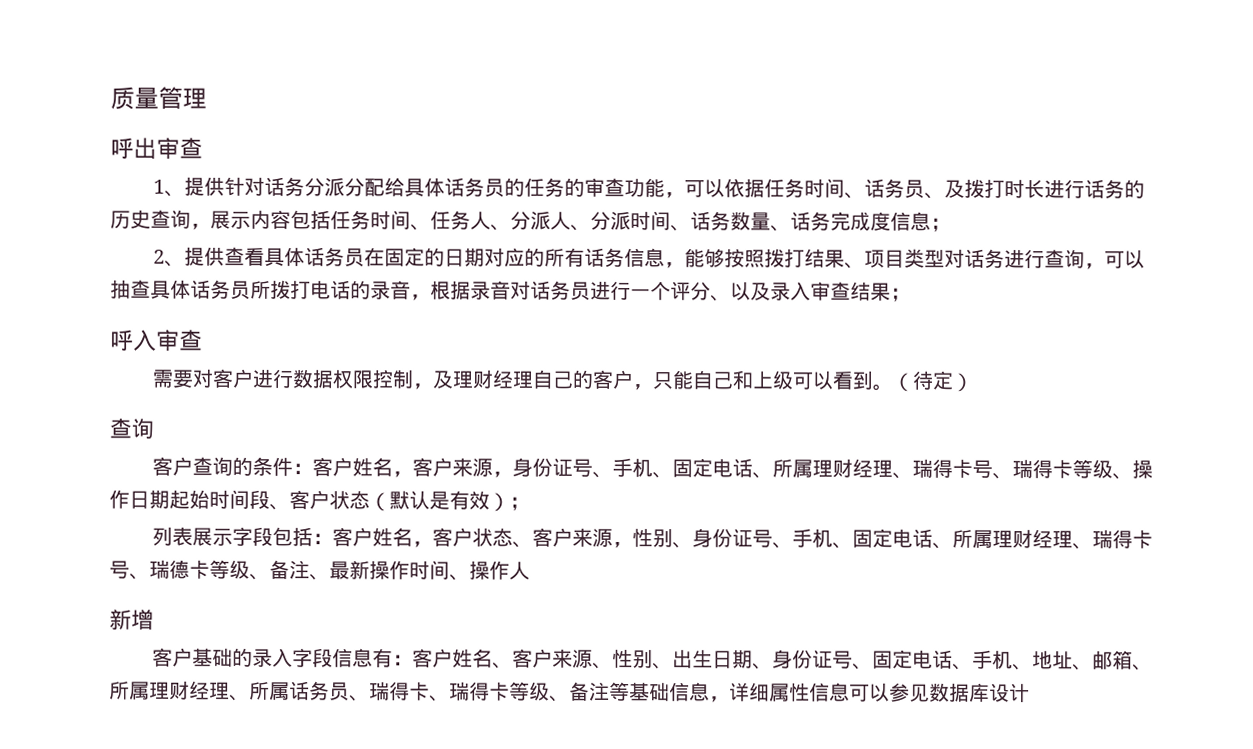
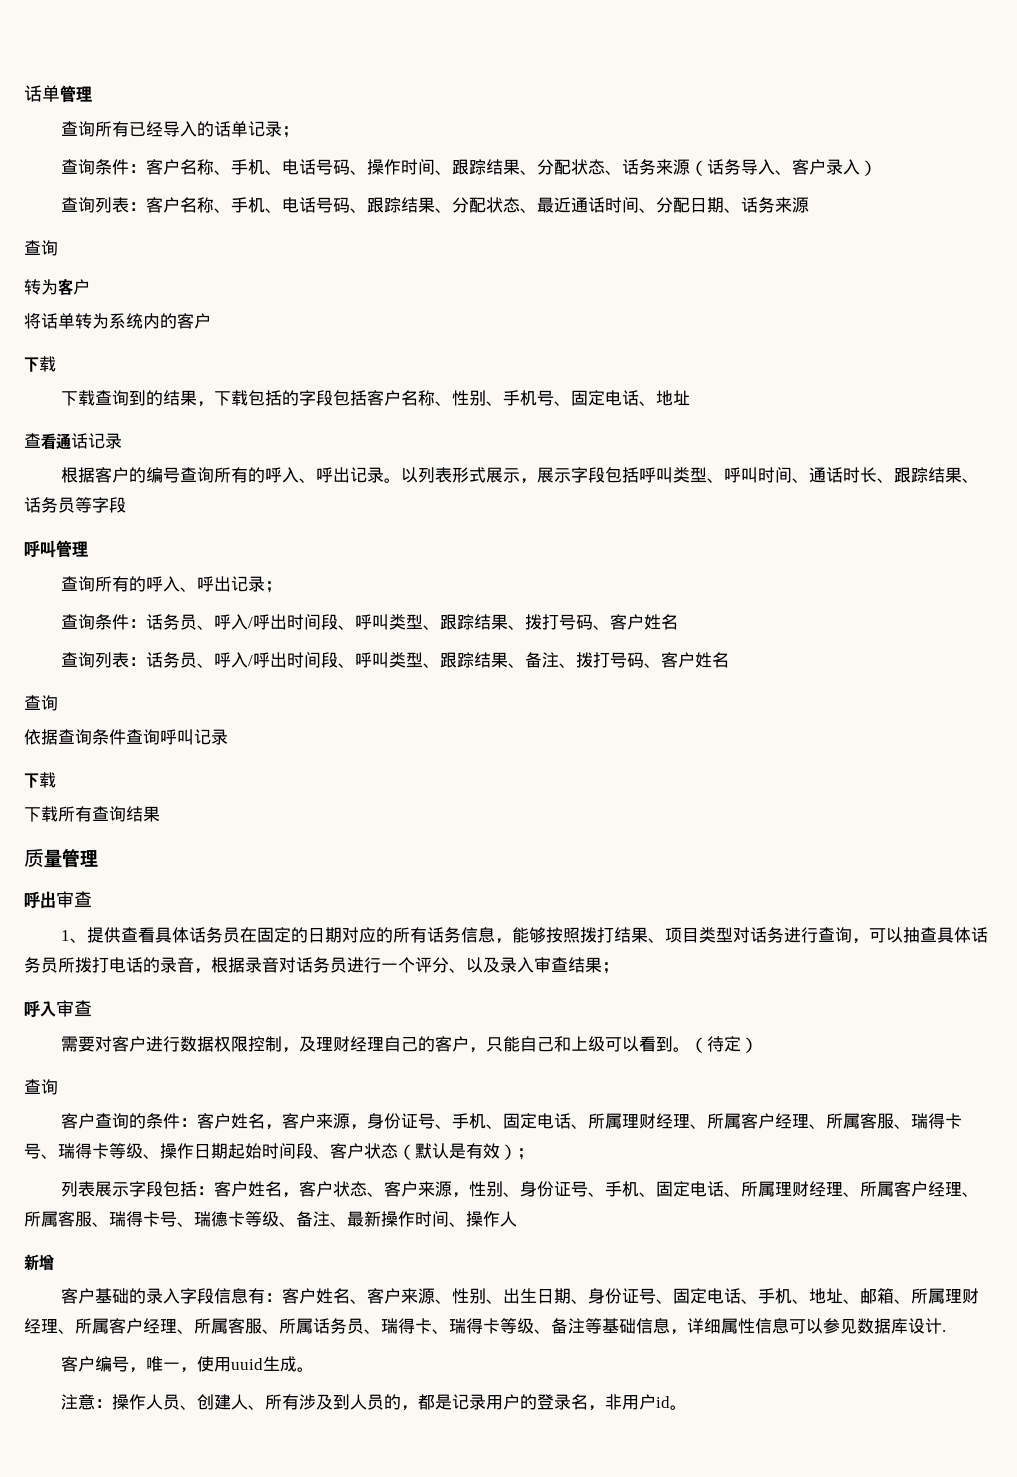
+ 话单管理
+ 查询所有已经导入的话单记录；
+ 查询条件：客户名称、手机、电话号码、操作时间、跟踪结果、分配状态、话务来源（话务导入、客户录入）
+ 查询列表：客户名称、手机、电话号码、跟踪结果、分配状态、最近通话时间、分配日期、话务来源
+ 查询
+ 转为客户
+ 将话单转为系统内的客户
+ 下载
+ 下载查询到的结果，下载包括的字段包括客户名称、性别、手机号、固定电话、地址
+ 查看通话记录
+ 根据客户的编号查询所有的呼入、呼出记录。以列表形式展示，展示字段包括呼叫类型、呼叫时间、通话时长、跟踪结果、话务员等字段
+ 呼叫管理
+ 查询所有的呼入、呼出记录；
+ 查询条件：话务员、呼入/呼出时间段、呼叫类型、跟踪结果、拨打号码、客户姓名
+ 查询列表：话务员、呼入/呼出时间段、呼叫类型、跟踪结果、备注、拨打号码、客户姓名
+ 查询
+ 依据查询条件查询呼叫记录
+ 下载
+ 下载所有查询结果
- 1、提供针对话务分派分配给具体话务员的任务的审查功能，可以依据任务时间、话务员、及拨打时长进行话务的历史查询，展示内容包括任务时间、任务人、分派人、分派时间、话务数量、话务完成度信息；
- 2、提供查看具体话务员在固定的日期对应的所有话务信息，能够按照拨打结果、项目类型对话务进行查询，可以抽查具体话务员所拨打电话的录音，根据录音对话务员进行一个评分、以及录入审查结果；
+ 1、提供查看具体话务员在固定的日期对应的所有话务信息，能够按照拨打结果、项目类型对话务进行查询，可以抽查具体话务员所拨打电话的录音，根据录音对话务员进行一个评分、以及录入审查结果；
- 客户查询的条件：客户姓名，客户来源，身份证号、手机、固定电话、所属理财经理、瑞得卡号、瑞得卡等级、操作日期起始时间段、客户状态（默认是有效）；
+ 客户查询的条件：客户姓名，客户来源，身份证号、手机、固定电话、所属理财经理、所属客户经理、所属客服、瑞得卡号、瑞得卡等级、操作日期起始时间段、客户状态（默认是有效）；
- 列表展示字段包括：客户姓名，客户状态、客户来源，性别、身份证号、手机、固定电话、所属理财经理、瑞得卡号、瑞德卡等级、备注、最新操作时间、操作人
+ 列表展示字段包括：客户姓名，客户状态、客户来源，性别、身份证号、手机、固定电话、所属理财经理、所属客户经理、所属客服、瑞得卡号、瑞德卡等级、备注、最新操作时间、操作人
- 客户基础的录入字段信息有：客户姓名、客户来源、性别、出生日期、身份证号、固定电话、手机、地址、邮箱、所属理财经理、所属话务员、瑞得卡、瑞得卡等级、备注等基础信息，详细属性信息可以参见数据库设计
+ 客户基础的录入字段信息有：客户姓名、客户来源、性别、出生日期、身份证号、固定电话、手机、地址、邮箱、所属理财经理、所属客户经理、所属客服、所属话务员、瑞得卡、瑞得卡等级、备注等基础信息，详细属性信息可以参见数据库设计.
+ 客户编号，唯一，使用uuid生成。
+ 注意：操作人员、创建人、所有涉及到人员的，都是记录用户的登录名，非用户id。

